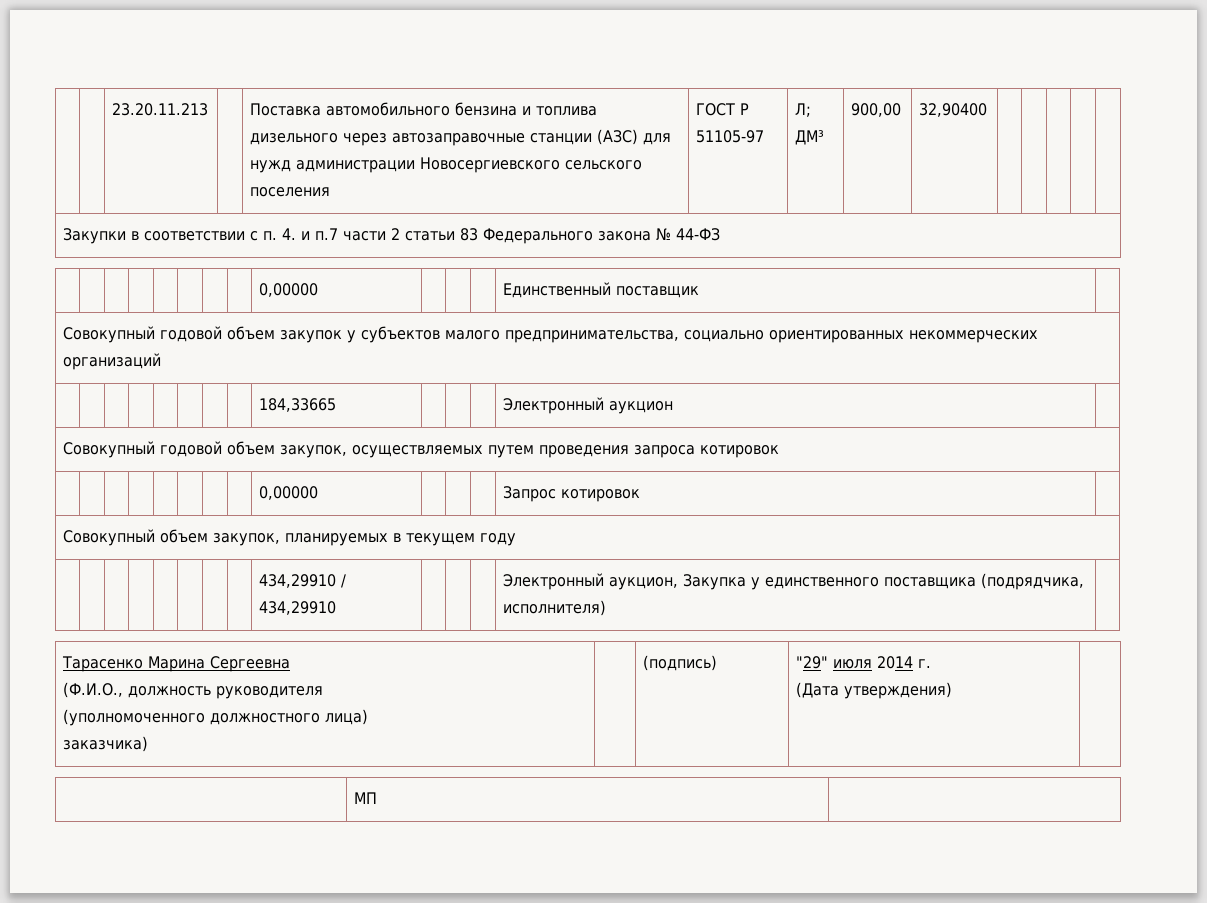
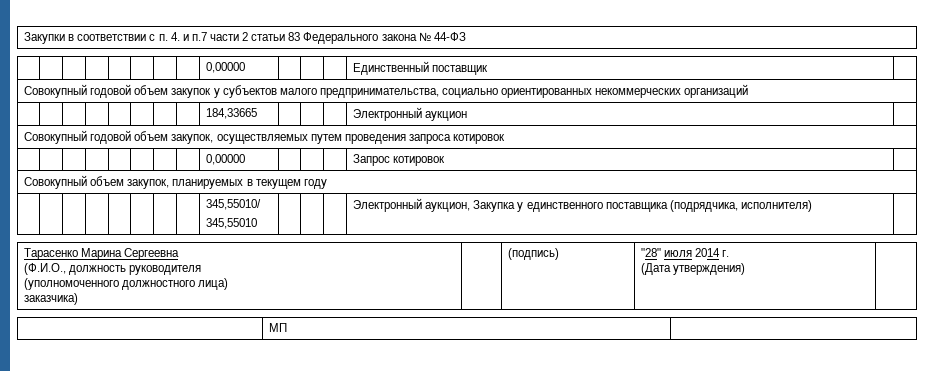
- | | 23.20.11.213 | | Поставка автомобильного бензина и топлива дизельного через автозаправочные станции (АЗС) для нужд администрации Новосергиевского сельского поселения | ГОСТ Р 51105-97 | Л; ДМ³ | 900,00 | 32,90400 | | | | |
- | | | | | | | | 434,29910 / 434,29910 | | | | Электронный аукцион, Закупка у единственного поставщика (подрядчика, исполнителя) |
+ | | | | | | | | 345,55010/
+ 345,55010 | | | | Электронный аукцион, Закупка у единственного поставщика (подрядчика, исполнителя) |
  Тарасенко Марина Сергеевна
  (Ф.И.О., должность руководителя
  (уполномоченного должностного лица)
- заказчика) | | (подпись) | "29" июля 2014 г.
+ заказчика) | | (подпись) | "28" июля 2014 г.

